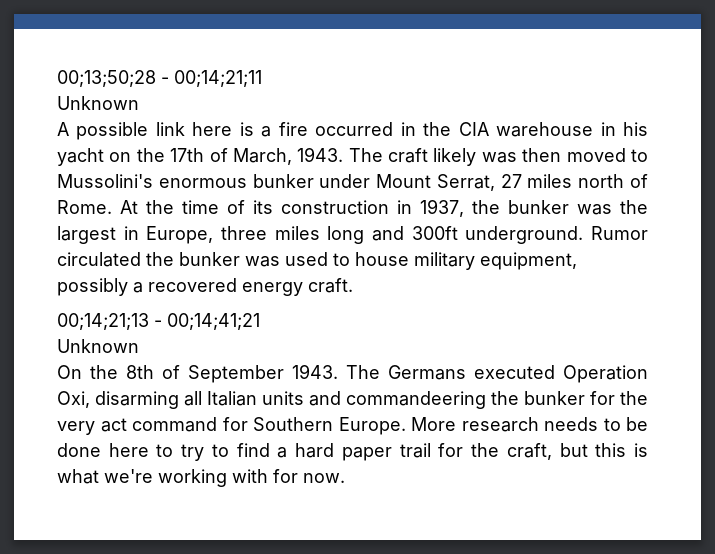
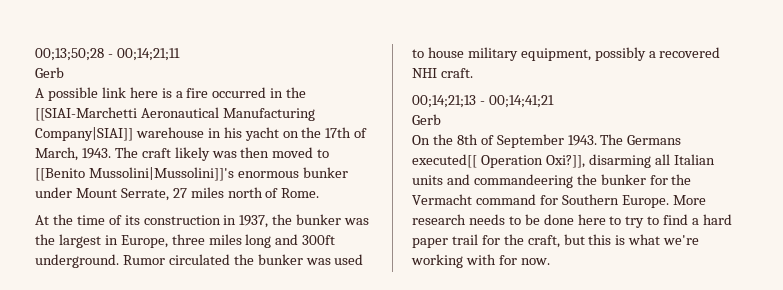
  00;13;50;28 - 00;14;21;11
- Unknown
+ Gerb
- A possible link here is a fire occurred in the CIA warehouse in his yacht on the 17th of March, 1943.
+ A possible link here is a fire occurred in the [[SIAI-Marchetti Aeronautical Manufacturing Company|SIAI]] warehouse in his yacht on the 17th of March, 1943.
- The craft likely was then moved to Mussolini's enormous bunker under Mount Serrat, 27 miles north of Rome. At the time of its construction in 1937, the bunker was the largest in Europe, three miles long and 300ft underground.
+ The craft likely was then moved to [[Benito Mussolini|Mussolini]]'s enormous bunker under Mount Serrate, 27 miles north of Rome.
+ At the time of its construction in 1937, the bunker was the largest in Europe, three miles long and 300ft underground.
- Rumor circulated the bunker was used to house military equipment, possibly a recovered energy craft.
+ Rumor circulated the bunker was used to house military equipment, possibly a recovered NHI craft.
  00;14;21;13 - 00;14;41;21
- Unknown
+ Gerb
- The Germans executed Operation Oxi, disarming all Italian units and commandeering the bunker for the very act command for Southern Europe.
+ The Germans executed[[ Operation Oxi?]], disarming all Italian units and commandeering the bunker for the Vermacht command for Southern Europe.

